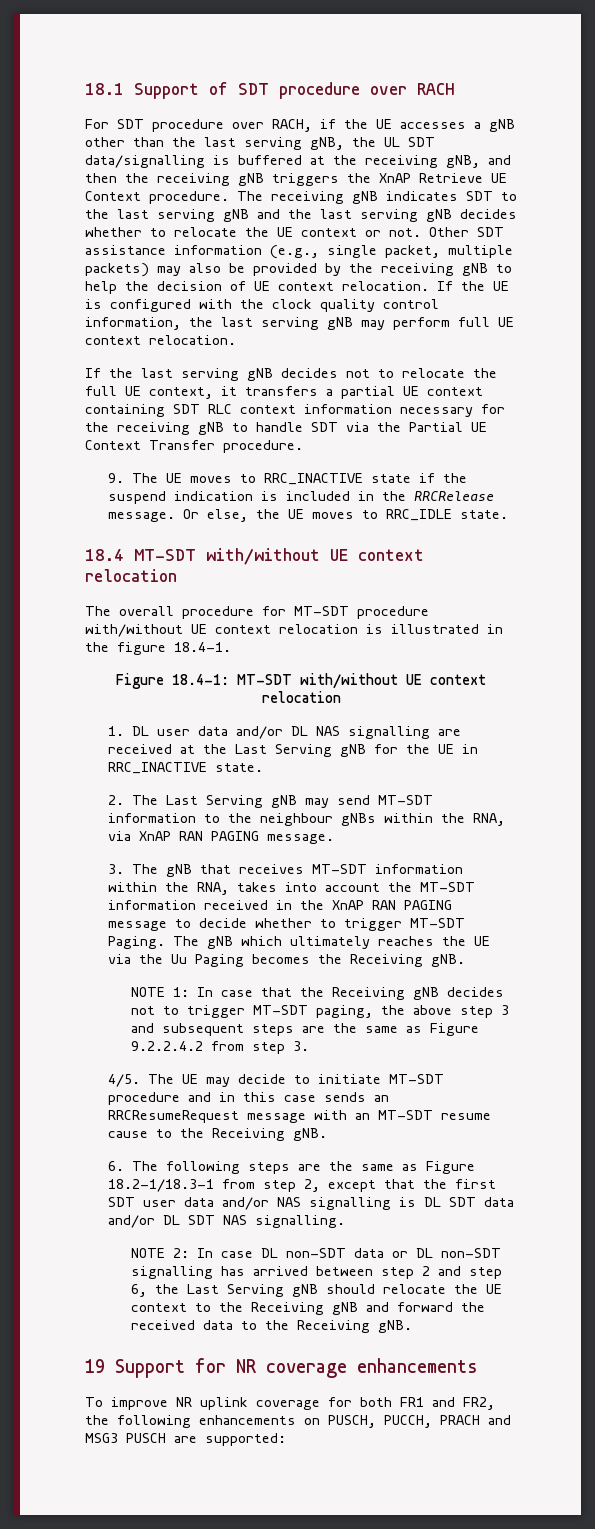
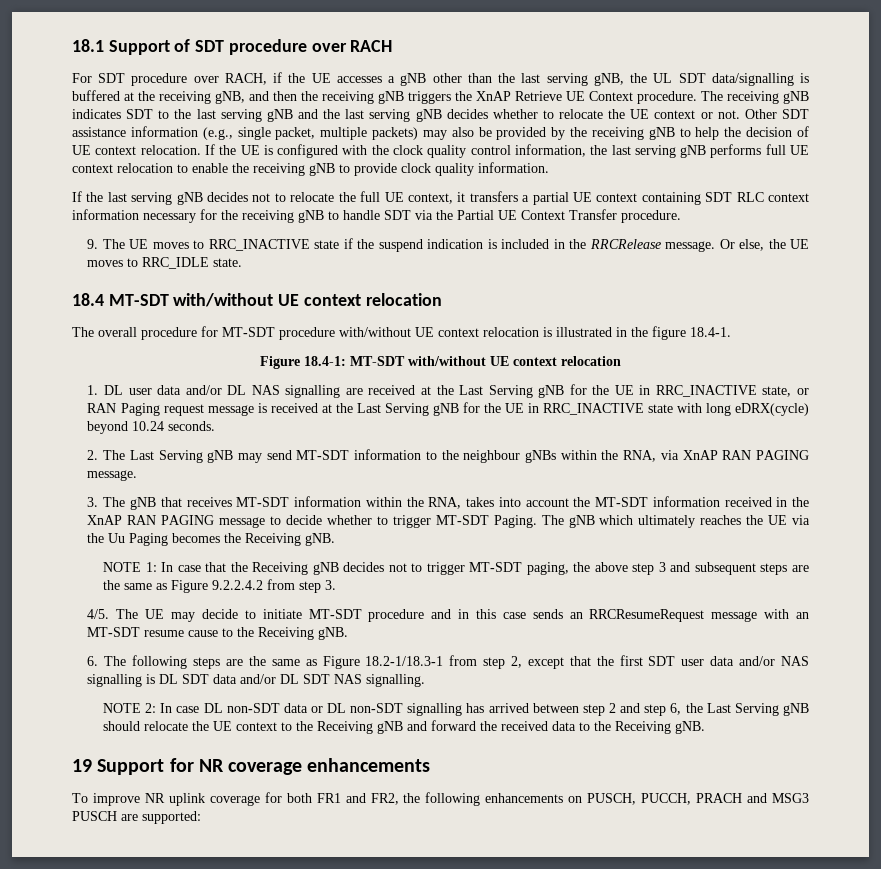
- If the UE is configured with the clock quality control information, the last serving gNB may perform full UE context relocation.
+ If the UE is configured with the clock quality control information, the last serving gNB performs full UE context relocation to enable the receiving gNB to provide clock quality information.
- 1. DL user data and/or DL NAS signalling are received at the Last Serving gNB for the UE in RRC_INACTIVE state.
+ 1. DL user data and/or DL NAS signalling are received at the Last Serving gNB for the UE in RRC_INACTIVE state, or RAN Paging request message is received at the Last Serving gNB for the UE in RRC_INACTIVE state with long eDRX(cycle) beyond 10.24 seconds.

